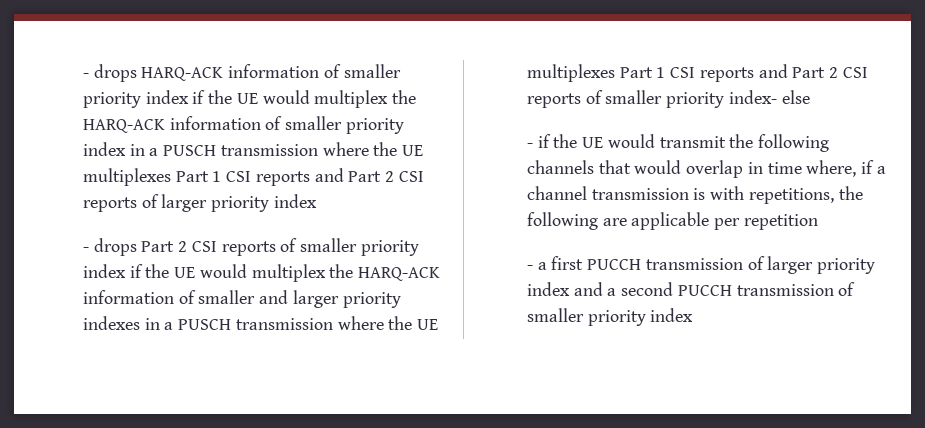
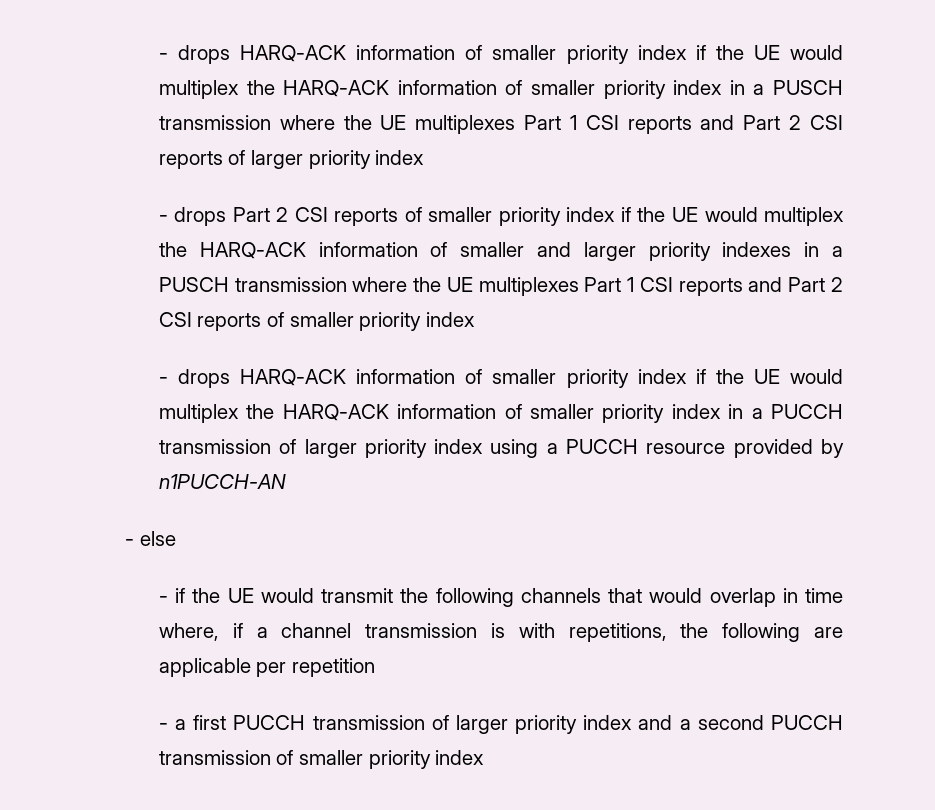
- - drops Part 2 CSI reports of smaller priority index if the UE would multiplex the HARQ-ACK information of smaller and larger priority indexes in a PUSCH transmission where the UE multiplexes Part 1 CSI reports and Part 2 CSI reports of smaller priority index- else
+ - drops Part 2 CSI reports of smaller priority index if the UE would multiplex the HARQ-ACK information of smaller and larger priority indexes in a PUSCH transmission where the UE multiplexes Part 1 CSI reports and Part 2 CSI reports of smaller priority index
+ - drops HARQ-ACK information of smaller priority index if the UE would multiplex the HARQ-ACK information of smaller priority index in a PUCCH transmission of larger priority index using a PUCCH resource provided by n1PUCCH-AN
+ - else

